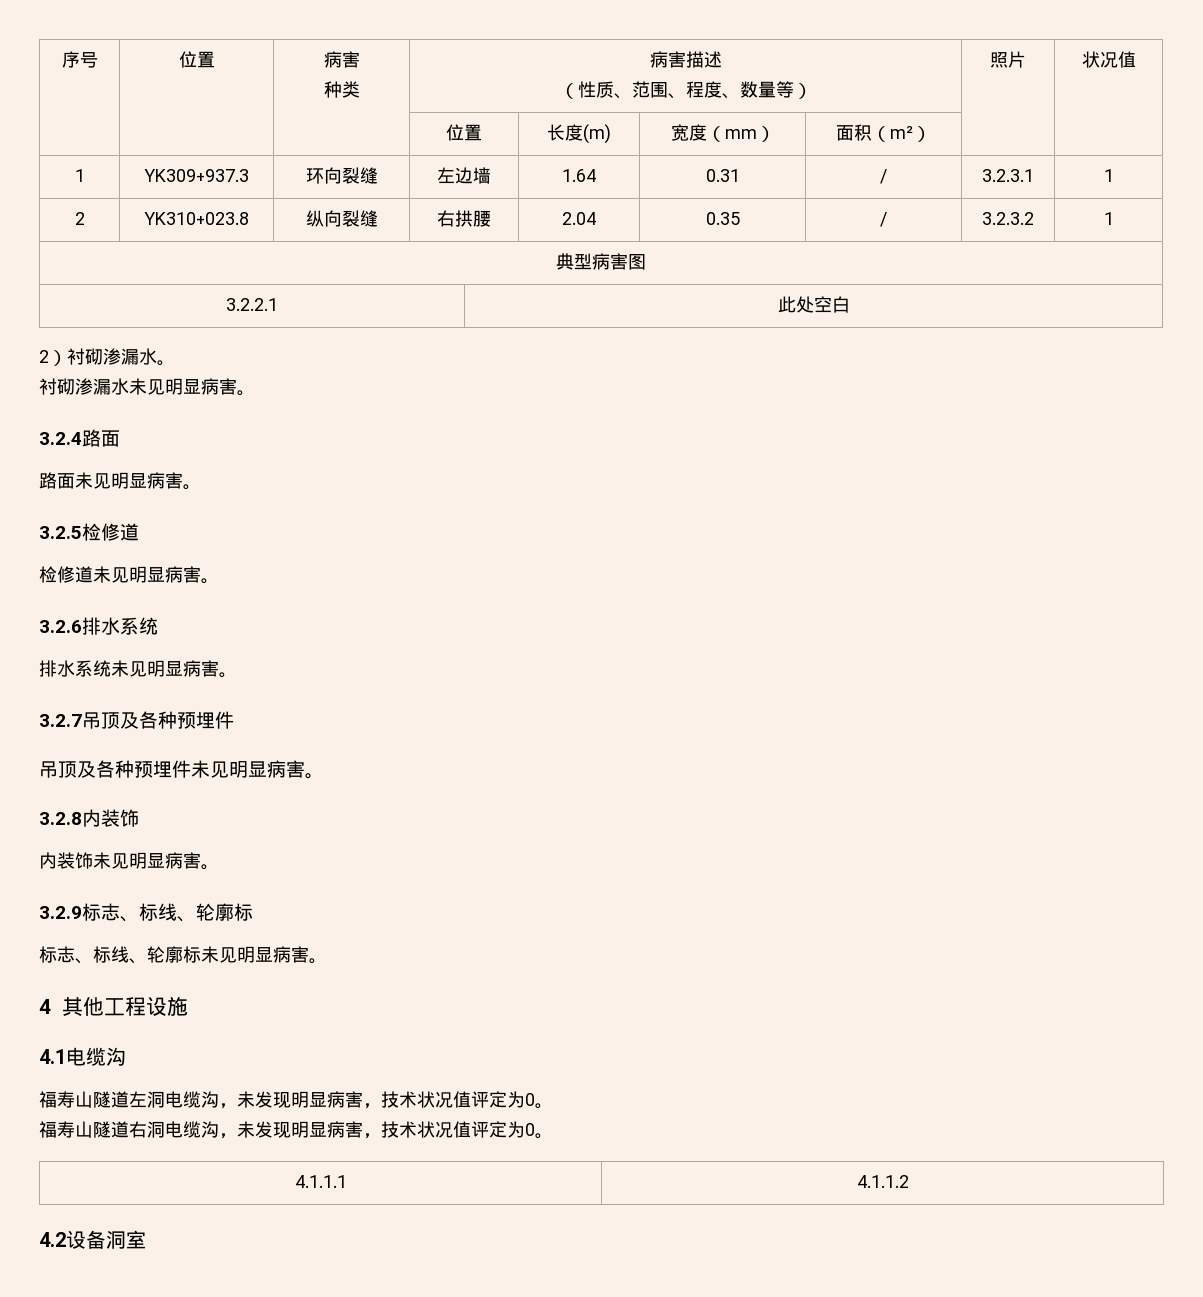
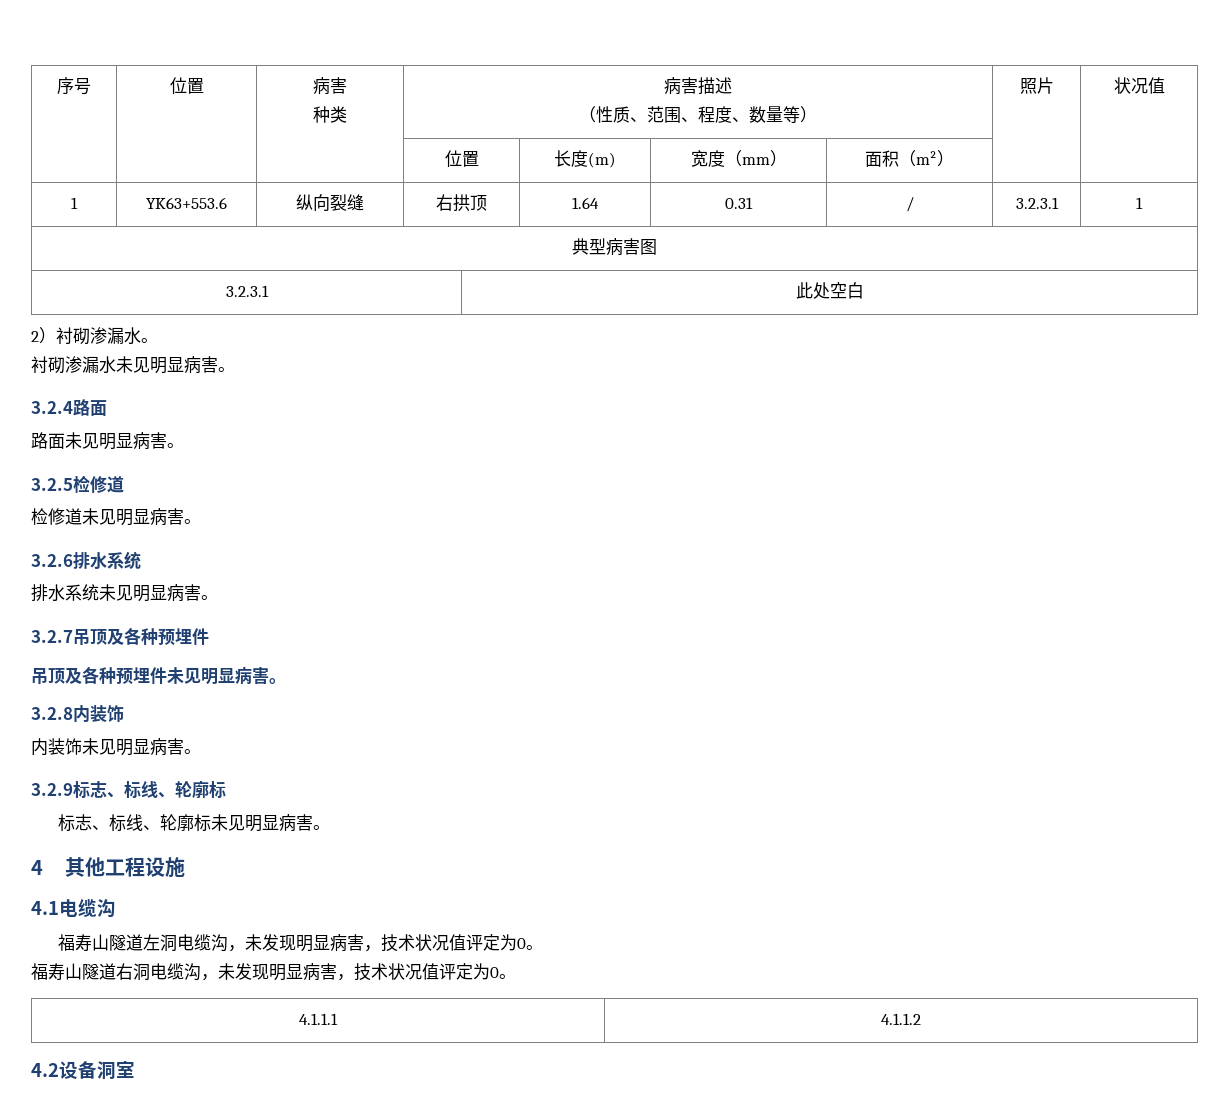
- 1 | YK309+937.3 | 环向裂缝 | 左边墙 | 1.64 | 0.31 | / | 3.2.3.1 | 1
+ 1 | YK63+553.6 | 纵向裂缝 | 右拱顶 | 1.64 | 0.31 | / | 3.2.3.1 | 1
- 2 | YK310+023.8 | 纵向裂缝 | 右拱腰 | 2.04 | 0.35 | / | 3.2.3.2 | 1
- 3.2.2.1 | 此处空白
+ 3.2.3.1 | 此处空白

